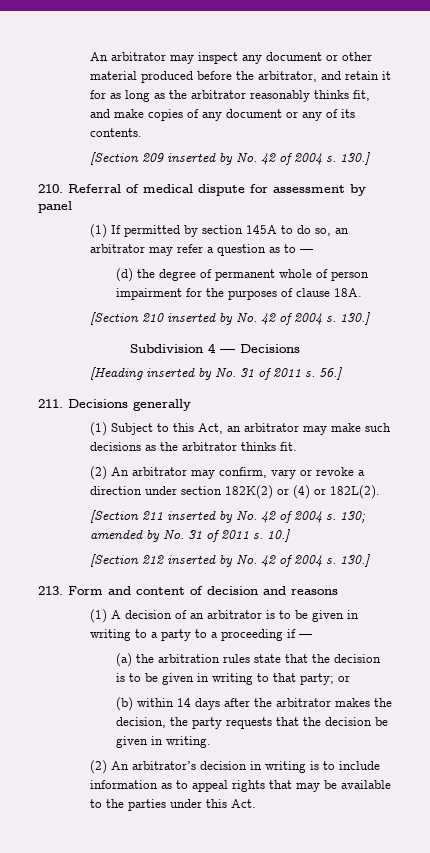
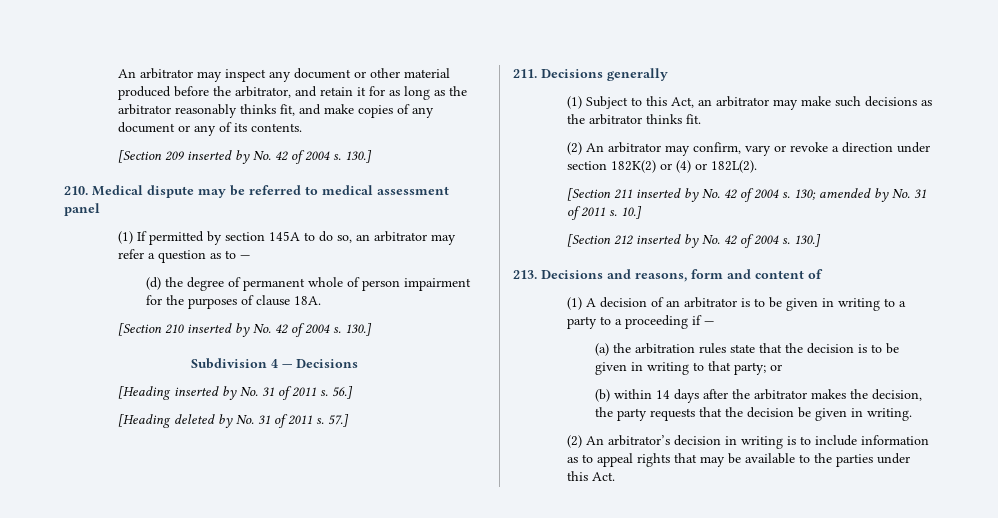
- 210. Referral of medical dispute for assessment by panel
+ 210. Medical dispute may be referred to medical assessment panel
+ [Heading deleted by No. 31 of 2011 s. 57.]
- 213. Form and content of decision and reasons
+ 213. Decisions and reasons, form and content of

